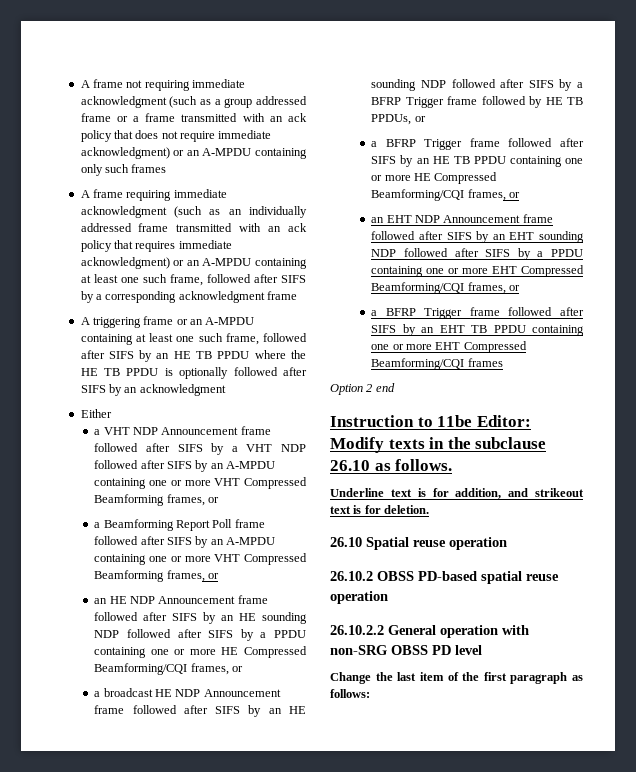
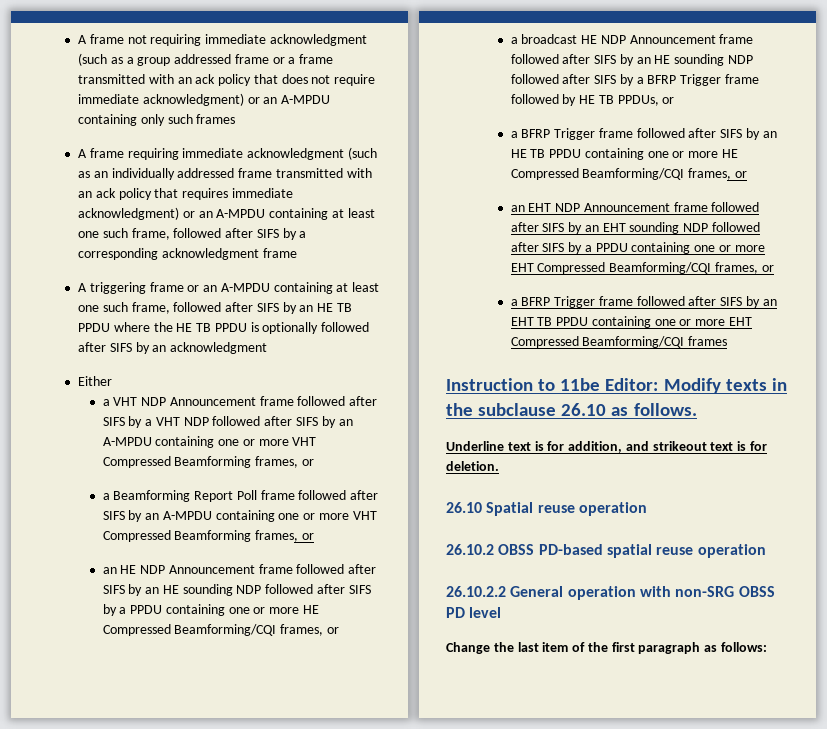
- Option 2 end

